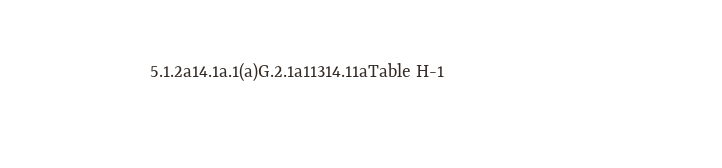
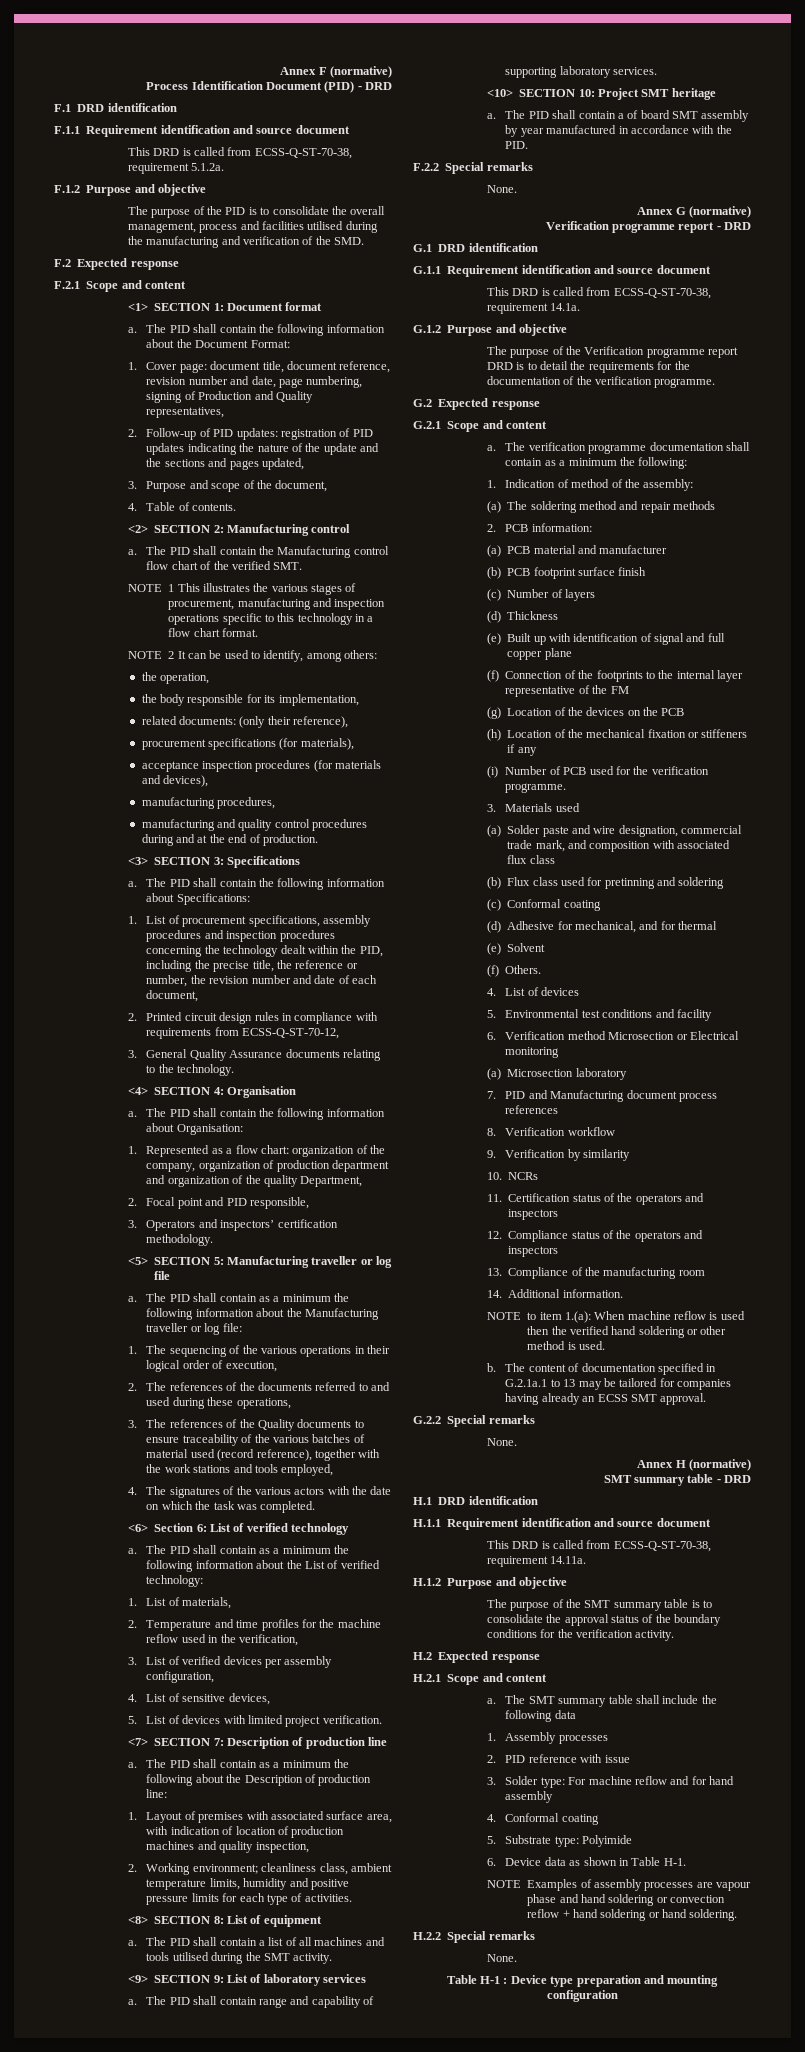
- 5.1.2a14.1a.1(a)G.2.1a11314.11aTable H-1
+ Annex F (normative)
+ Process Identification Document (PID) - DRD
+ F.1 DRD identification
+ F.1.1 Requirement identification and source document
+ This DRD is called from ECSS-Q-ST-70-38, requirement 5.1.2a.
+ F.1.2 Purpose and objective
+ The purpose of the PID is to consolidate the overall management, process and facilities utilised during the manufacturing and verification of the SMD.
+ F.2 Expected response
+ F.2.1 Scope and content
+ <1> SECTION 1: Document format
+ a. The PID shall contain the following information about the Document Format:
+ 1. Cover page: document title, document reference, revision number and date, page numbering, signing of Production and Quality representatives,
+ 2. Follow-up of PID updates: registration of PID updates indicating the nature of the update and the sections and pages updated,
+ 3. Purpose and scope of the document,
+ 4. Table of contents.
+ <2> SECTION 2: Manufacturing control
+ a. The PID shall contain the Manufacturing control flow chart of the verified SMT.
+ NOTE 1 This illustrates the various stages of procurement, manufacturing and inspection operations specific to this technology in a flow chart format.
+ NOTE 2 It can be used to identify, among others:
+ the operation,
+ the body responsible for its implementation,
+ related documents: (only their reference),
+ procurement specifications (for materials),
+ acceptance inspection procedures (for materials and devices),
+ manufacturing procedures,
+ manufacturing and quality control procedures during and at the end of production.
+ <3> SECTION 3: Specifications
+ a. The PID shall contain the following information about Specifications:
+ 1. List of procurement specifications, assembly procedures and inspection procedures concerning the technology dealt within the PID, including the precise title, the reference or number, the revision number and date of each document,
+ 2. Printed circuit design rules in compliance with requirements from ECSS-Q-ST-70-12,
+ 3. General Quality Assurance documents relating to the technology.
+ <4> SECTION 4: Organisation
+ a. The PID shall contain the following information about Organisation:
+ 1. Represented as a flow chart: organization of the company, organization of production department and organization of the quality Department,
+ 2. Focal point and PID responsible,
+ 3. Operators and inspectors’ certification methodology.
+ <5> SECTION 5: Manufacturing traveller or log file
+ a. The PID shall contain as a minimum the following information about the Manufacturing traveller or log file:
+ 1. The sequencing of the various operations in their logical order of execution,
+ 2. The references of the documents referred to and used during these operations,
+ 3. The references of the Quality documents to ensure traceability of the various batches of material used (record reference), together with the work stations and tools employed,
+ 4. The signatures of the various actors with the date on which the task was completed.
+ <6> Section 6: List of verified technology
+ a. The PID shall contain as a minimum the following information about the List of verified technology:
+ 1. List of materials,
+ 2. Temperature and time profiles for the machine reflow used in the verification,
+ 3. List of verified devices per assembly configuration,
+ 4. List of sensitive devices,
+ 5. List of devices with limited project verification.
+ <7> SECTION 7: Description of production line
+ a. The PID shall contain as a minimum the following about the Description of production line:
+ 1. Layout of premises with associated surface area, with indication of location of production machines and quality inspection,
+ 2. Working environment; cleanliness class, ambient temperature limits, humidity and positive pressure limits for each type of activities.
+ <8> SECTION 8: List of equipment
+ a. The PID shall contain a list of all machines and tools utilised during the SMT activity.
+ <9> SECTION 9: List of laboratory services
+ a. The PID shall contain range and capability of supporting laboratory services.
+ <10> SECTION 10: Project SMT heritage
+ a. The PID shall contain a of board SMT assembly by year manufactured in accordance with the PID.
+ F.2.2 Special remarks
+ None.
+ Annex G (normative)
+ Verification programme report - DRD
+ G.1 DRD identification
+ G.1.1 Requirement identification and source document
+ This DRD is called from ECSS-Q-ST-70-38, requirement 14.1a.
+ G.1.2 Purpose and objective
+ The purpose of the Verification programme report DRD is to detail the requirements for the documentation of the verification programme.
+ G.2 Expected response
+ G.2.1 Scope and content
+ a. The verification programme documentation shall contain as a minimum the following:
+ 1. Indication of method of the assembly:
+ (a) The soldering method and repair methods
+ 2. PCB information:
+ (a) PCB material and manufacturer
+ (b) PCB footprint surface finish
+ (c) Number of layers
+ (d) Thickness
+ (e) Built up with identification of signal and full copper plane
+ (f) Connection of the footprints to the internal layer representative of the FM
+ (g) Location of the devices on the PCB
+ (h) Location of the mechanical fixation or stiffeners if any
+ (i) Number of PCB used for the verification programme.
+ 3. Materials used
+ (a) Solder paste and wire designation, commercial trade mark, and composition with associated flux class
+ (b) Flux class used for pretinning and soldering
+ (c) Conformal coating
+ (d) Adhesive for mechanical, and for thermal
+ (e) Solvent
+ (f) Others.
+ 4. List of devices
+ 5. Environmental test conditions and facility
+ 6. Verification method Microsection or Electrical monitoring
+ (a) Microsection laboratory
+ 7. PID and Manufacturing document process references
+ 8. Verification workflow
+ 9. Verification by similarity
+ 10. NCRs
+ 11. Certification status of the operators and inspectors
+ 12. Compliance status of the operators and inspectors
+ 13. Compliance of the manufacturing room
+ 14. Additional information.
+ NOTE to item 1.(a): When machine reflow is used then the verified hand soldering or other method is used.
+ b. The content of documentation specified in G.2.1a.1 to 13 may be tailored for companies having already an ECSS SMT approval.
+ G.2.2 Special remarks
+ None.
+ Annex H (normative)
+ SMT summary table - DRD
+ H.1 DRD identification
+ H.1.1 Requirement identification and source document
+ This DRD is called from ECSS-Q-ST-70-38, requirement 14.11a.
+ H.1.2 Purpose and objective
+ The purpose of the SMT summary table is to consolidate the approval status of the boundary conditions for the verification activity.
+ H.2 Expected response
+ H.2.1 Scope and content
+ a. The SMT summary table shall include the following data
+ 1. Assembly processes
+ 2. PID reference with issue
+ 3. Solder type: For machine reflow and for hand assembly
+ 4. Conformal coating
+ 5. Substrate type: Polyimide
+ 6. Device data as shown in Table H-1.
+ NOTE Examples of assembly processes are vapour phase and hand soldering or convection reflow + hand soldering or hand soldering.
+ H.2.2 Special remarks
+ None.
+ Table H-1 : Device type preparation and mounting configuration

